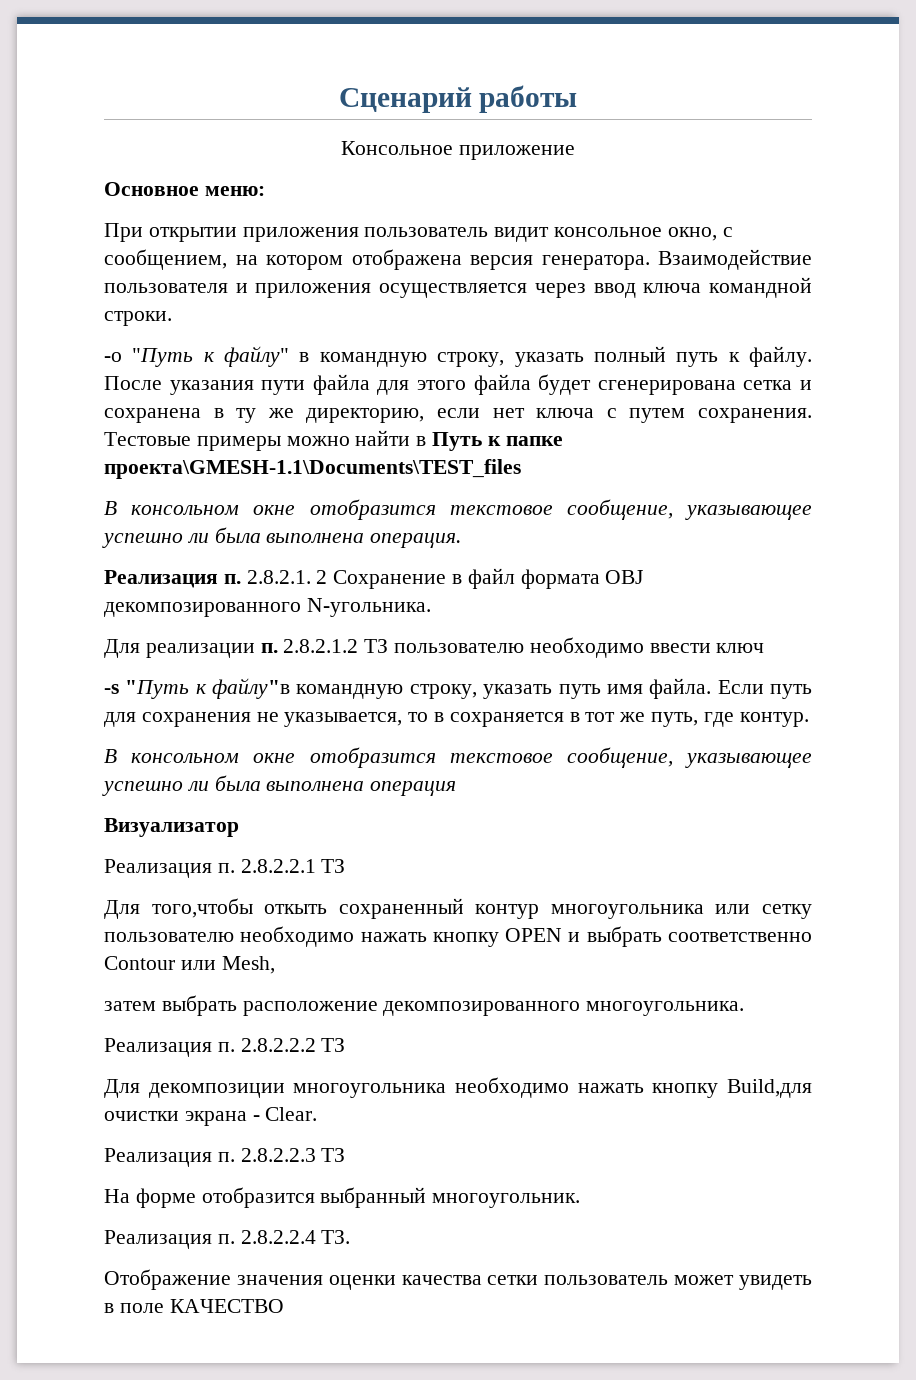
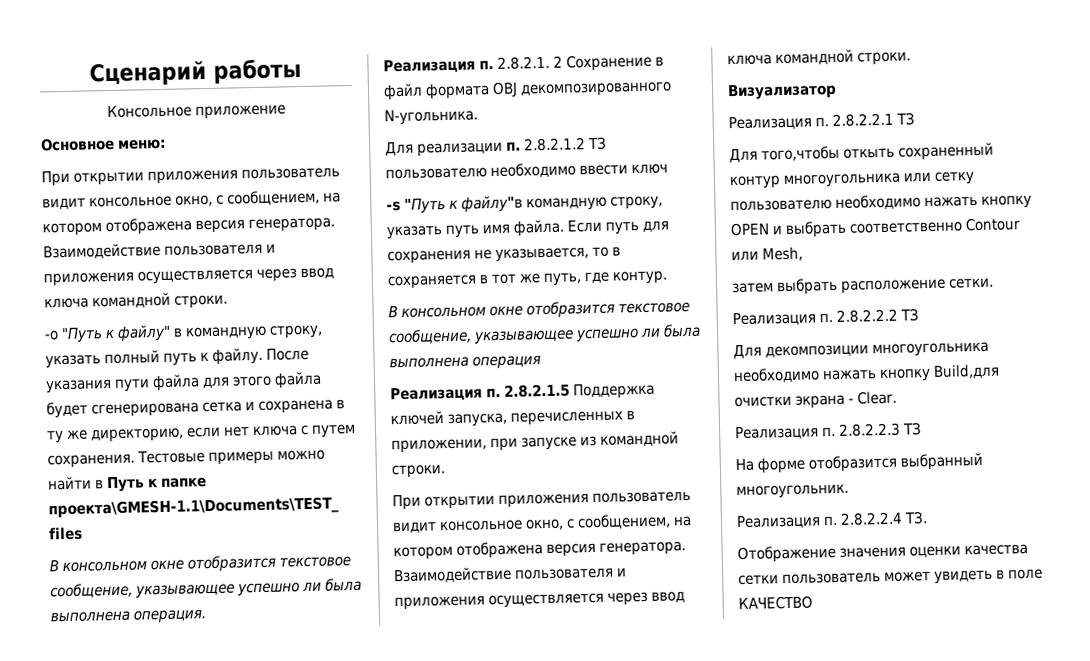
+ Реализация п. 2.8.2.1.5 Поддержка ключей запуска, перечисленных в приложении, при запуске из командной строки.
+ При открытии приложения пользователь видит консольное окно, с сообщением, на котором отображена версия генератора. Взаимодействие пользователя и приложения осуществляется через ввод ключа командной строки.
- затем выбрать расположение декомпозированного многоугольника.
+ затем выбрать расположение сетки.

